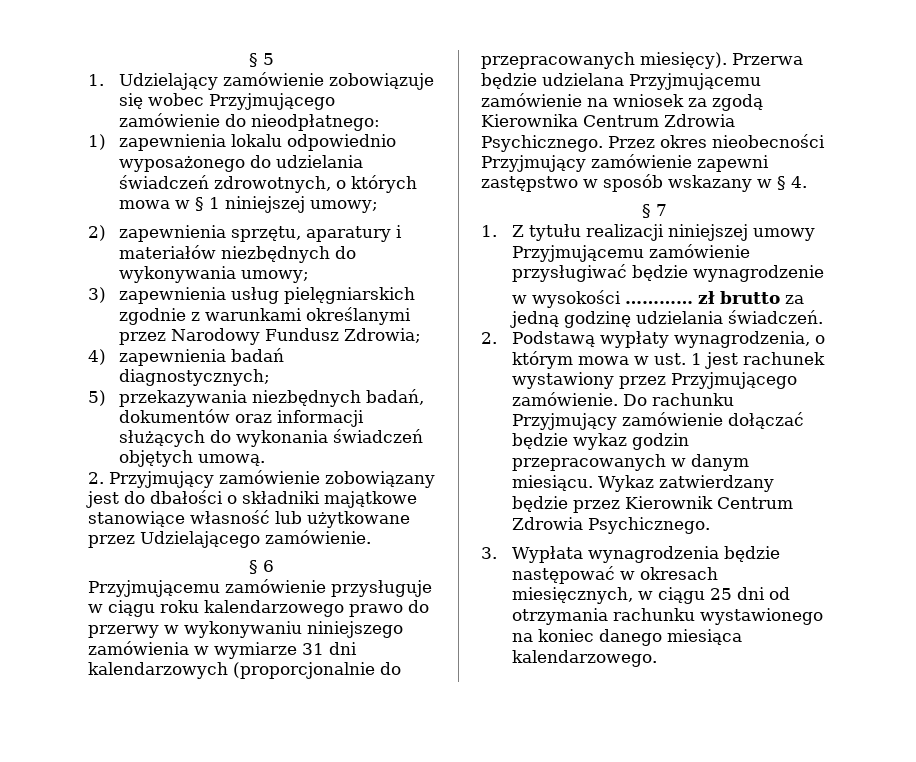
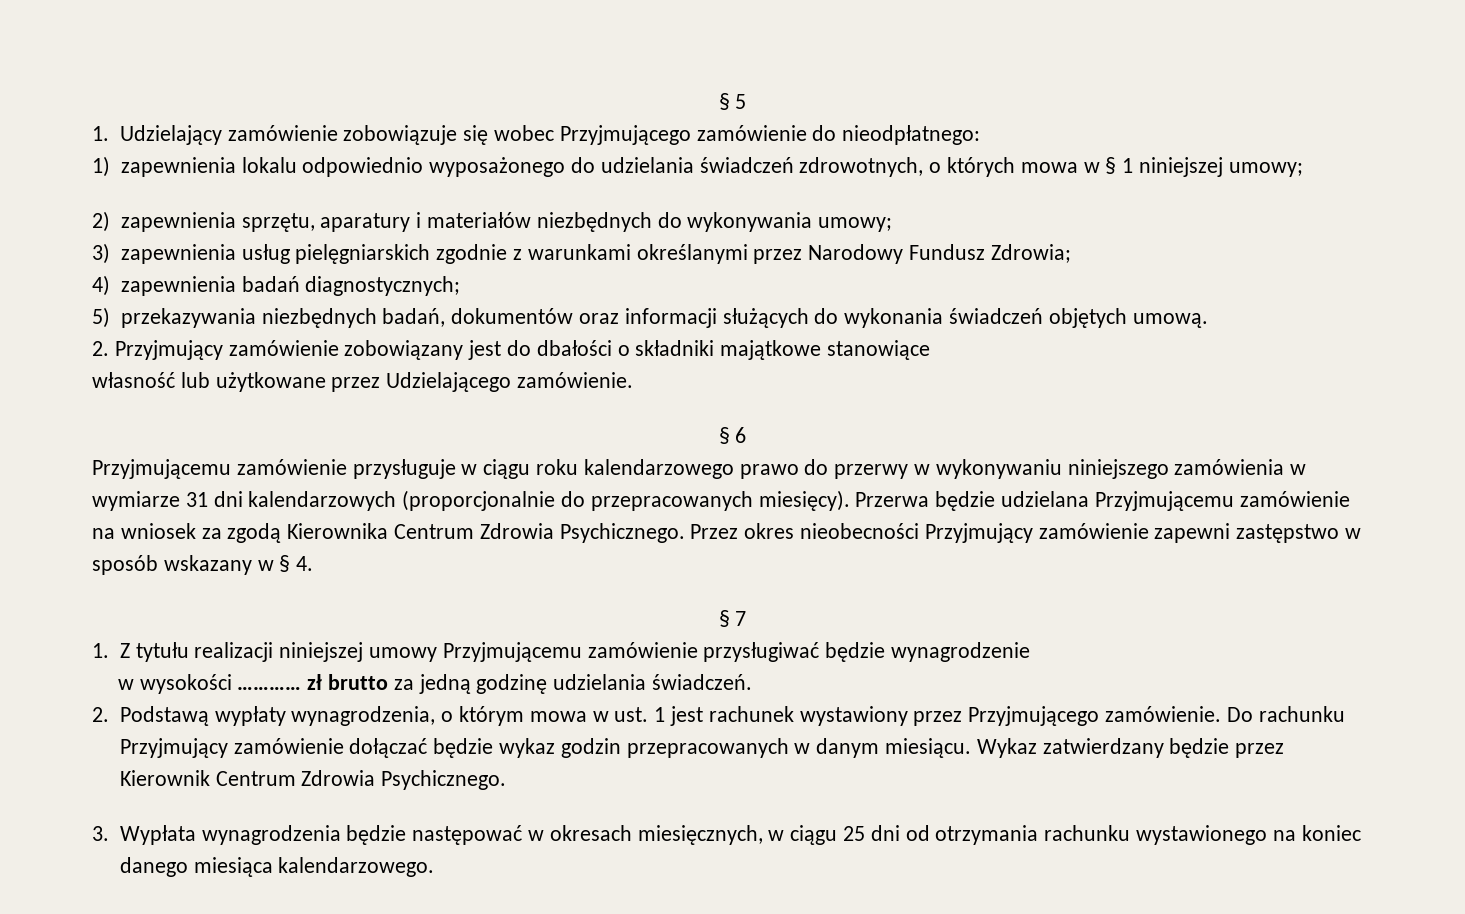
- 2. Przyjmujący zamówienie zobowiązany jest do dbałości o składniki majątkowe stanowiące własność lub użytkowane przez Udzielającego zamówienie.
+ 2. Przyjmujący zamówienie zobowiązany jest do dbałości o składniki majątkowe stanowiące
+ własność lub użytkowane przez Udzielającego zamówienie.

